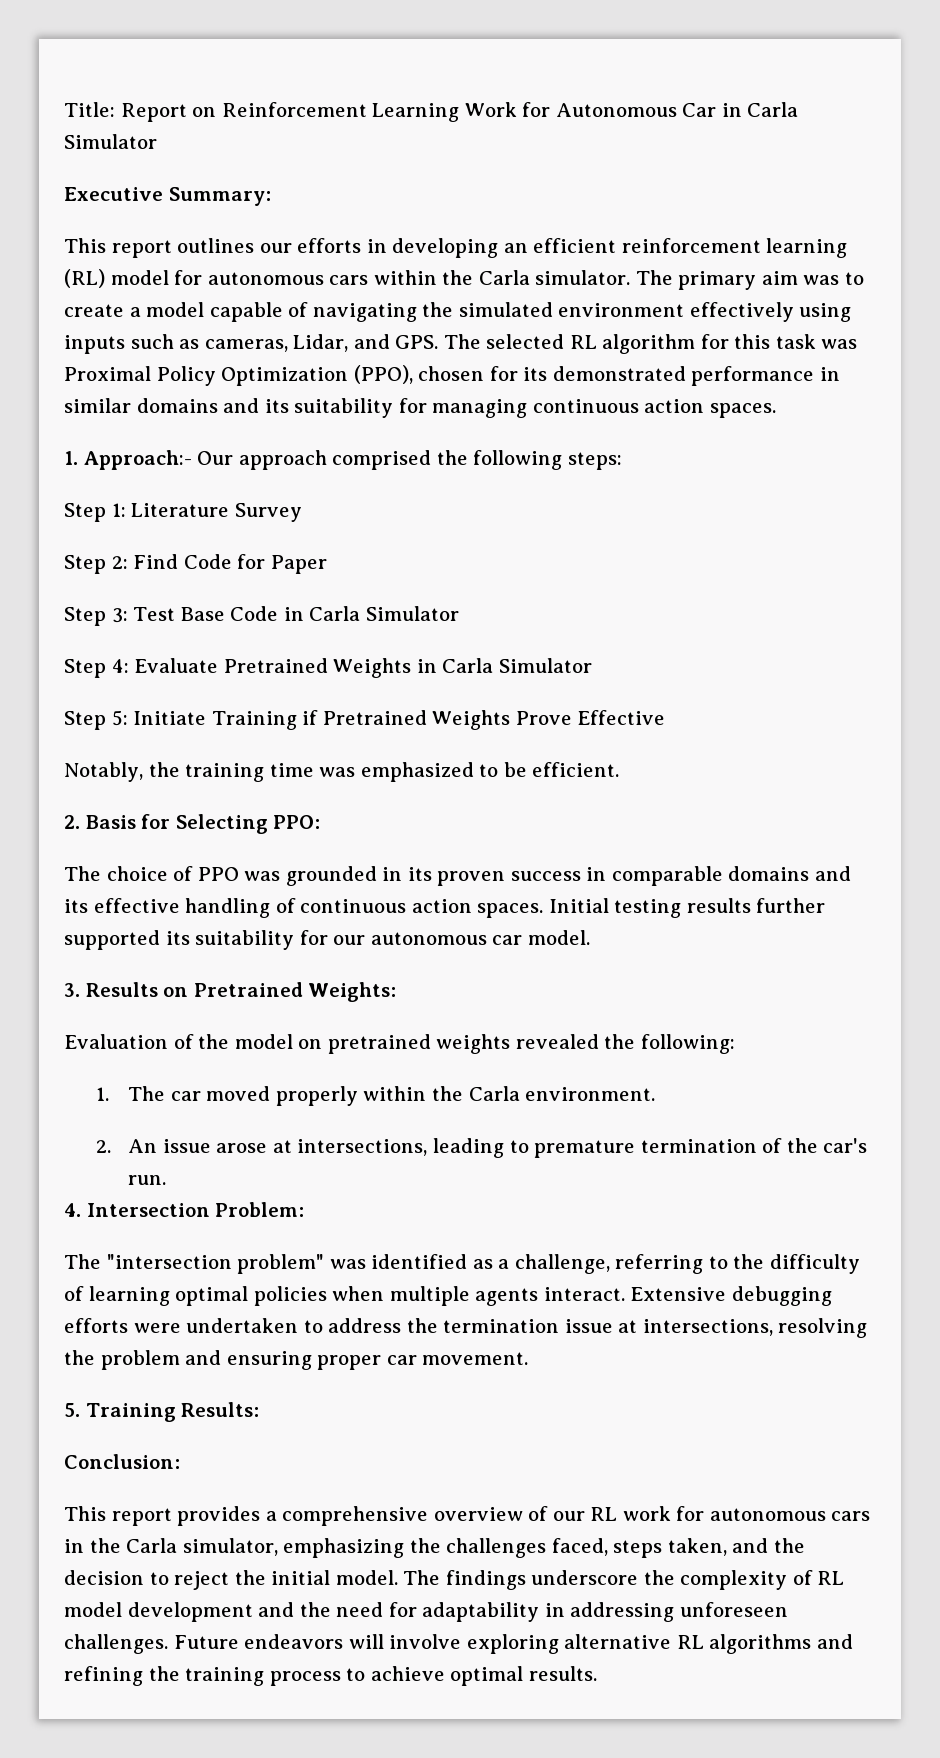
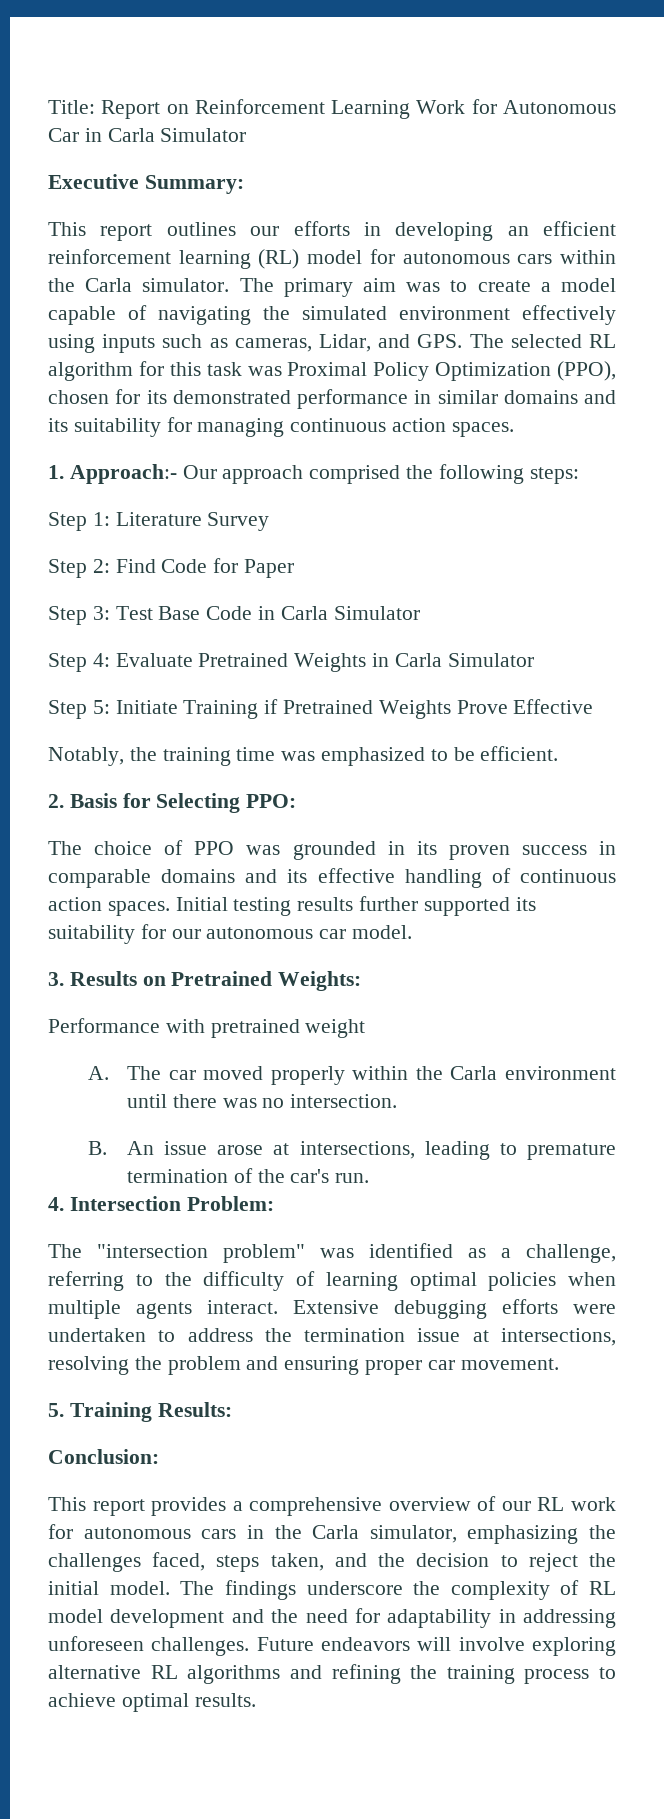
- Evaluation of the model on pretrained weights revealed the following:
- 1. The car moved properly within the Carla environment.
- 2. An issue arose at intersections, leading to premature termination of the car's run.
+ Performance with pretrained weight
+ A. The car moved properly within the Carla environment until there was no intersection.
+ B. An issue arose at intersections, leading to premature termination of the car's run.

